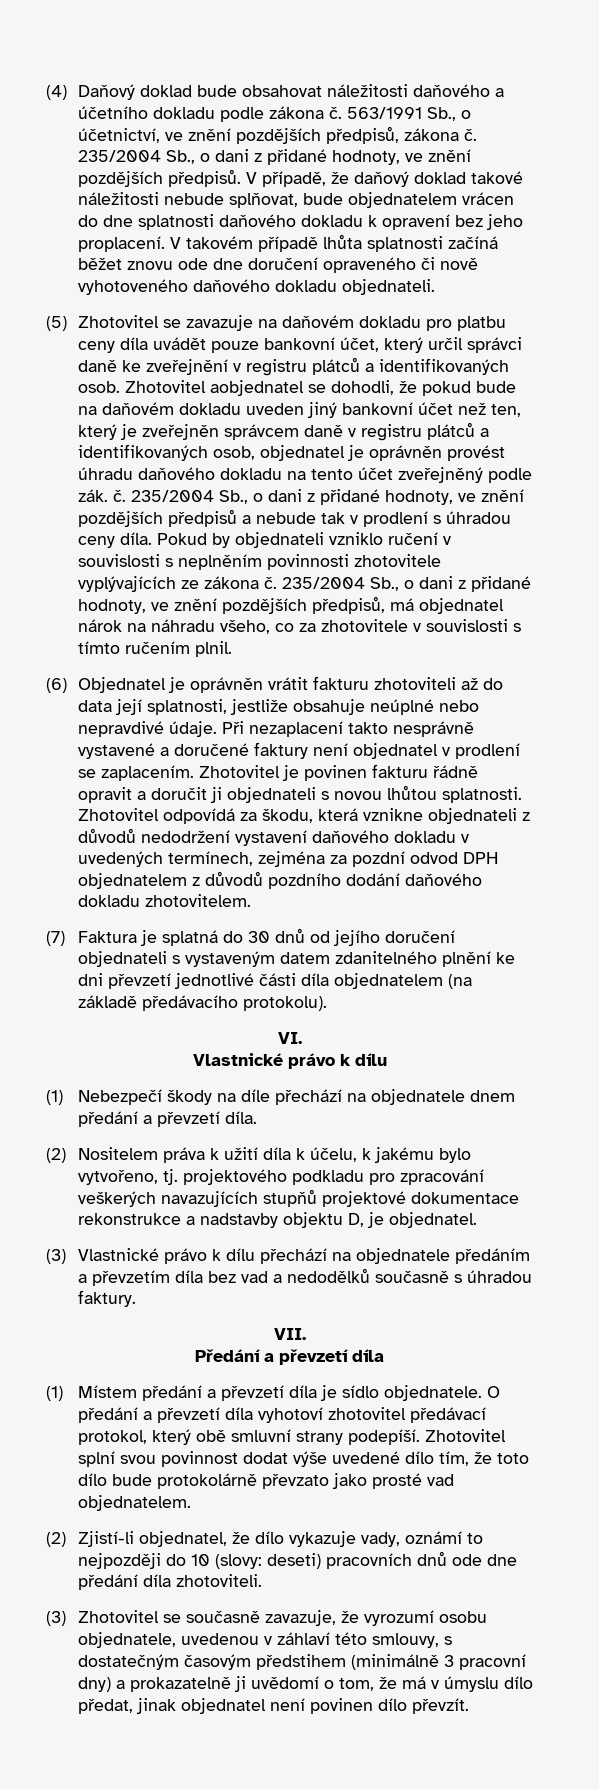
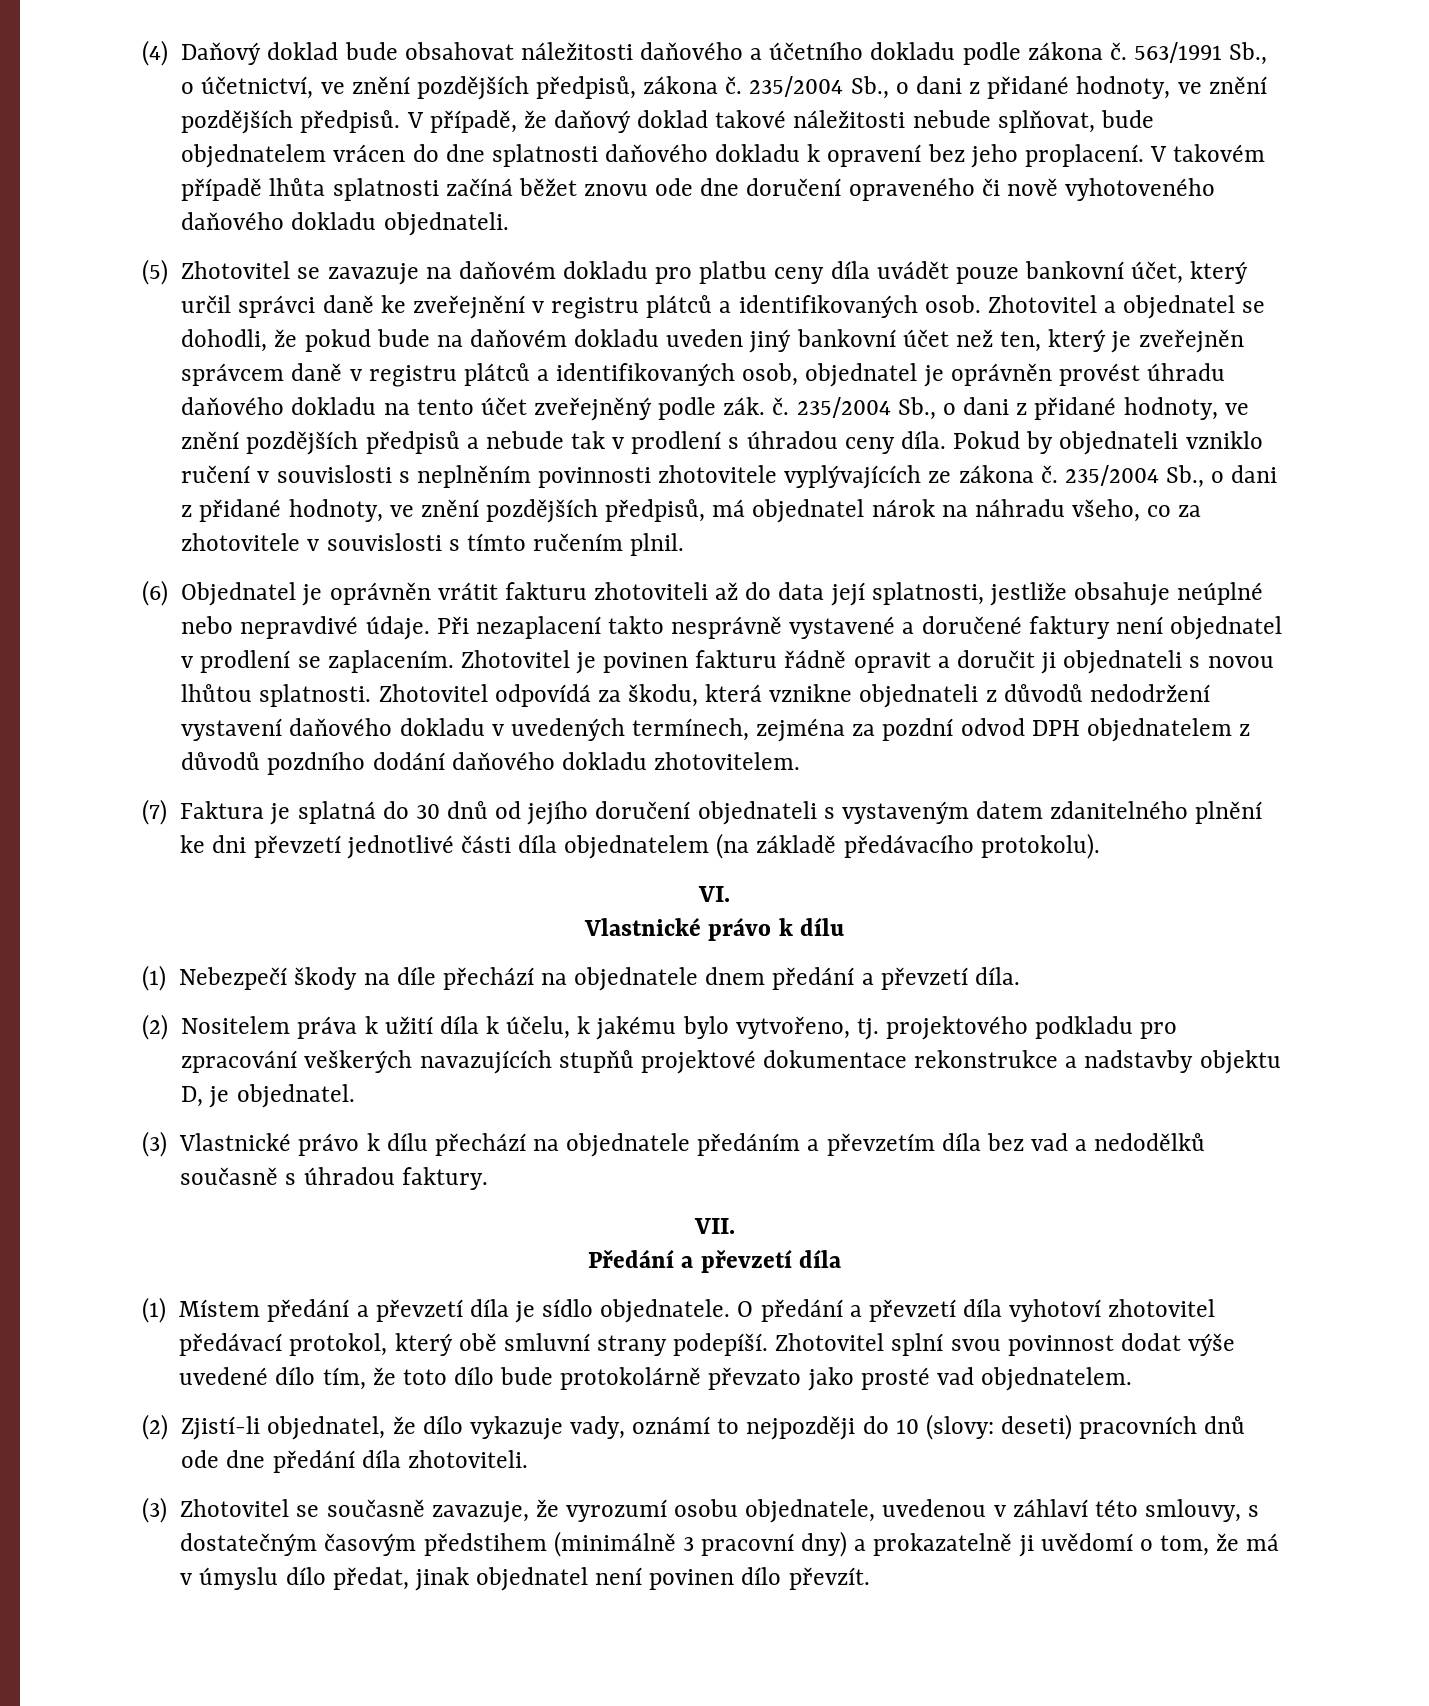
- Zhotovitel aobjednatel se dohodli, že pokud bude na daňovém dokladu uveden jiný bankovní účet než ten, který je zveřejněn správcem daně v registru plátců a identifikovaných osob, objednatel je oprávněn provést úhradu daňového dokladu na tento účet zveřejněný podle zák. č.
+ Zhotovitel a objednatel se dohodli, že pokud bude na daňovém dokladu uveden jiný bankovní účet než ten, který je zveřejněn správcem daně v registru plátců a identifikovaných osob, objednatel je oprávněn provést úhradu daňového dokladu na tento účet zveřejněný podle zák. č.

